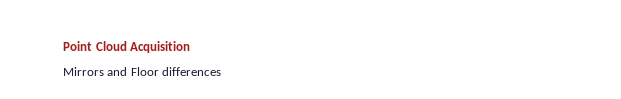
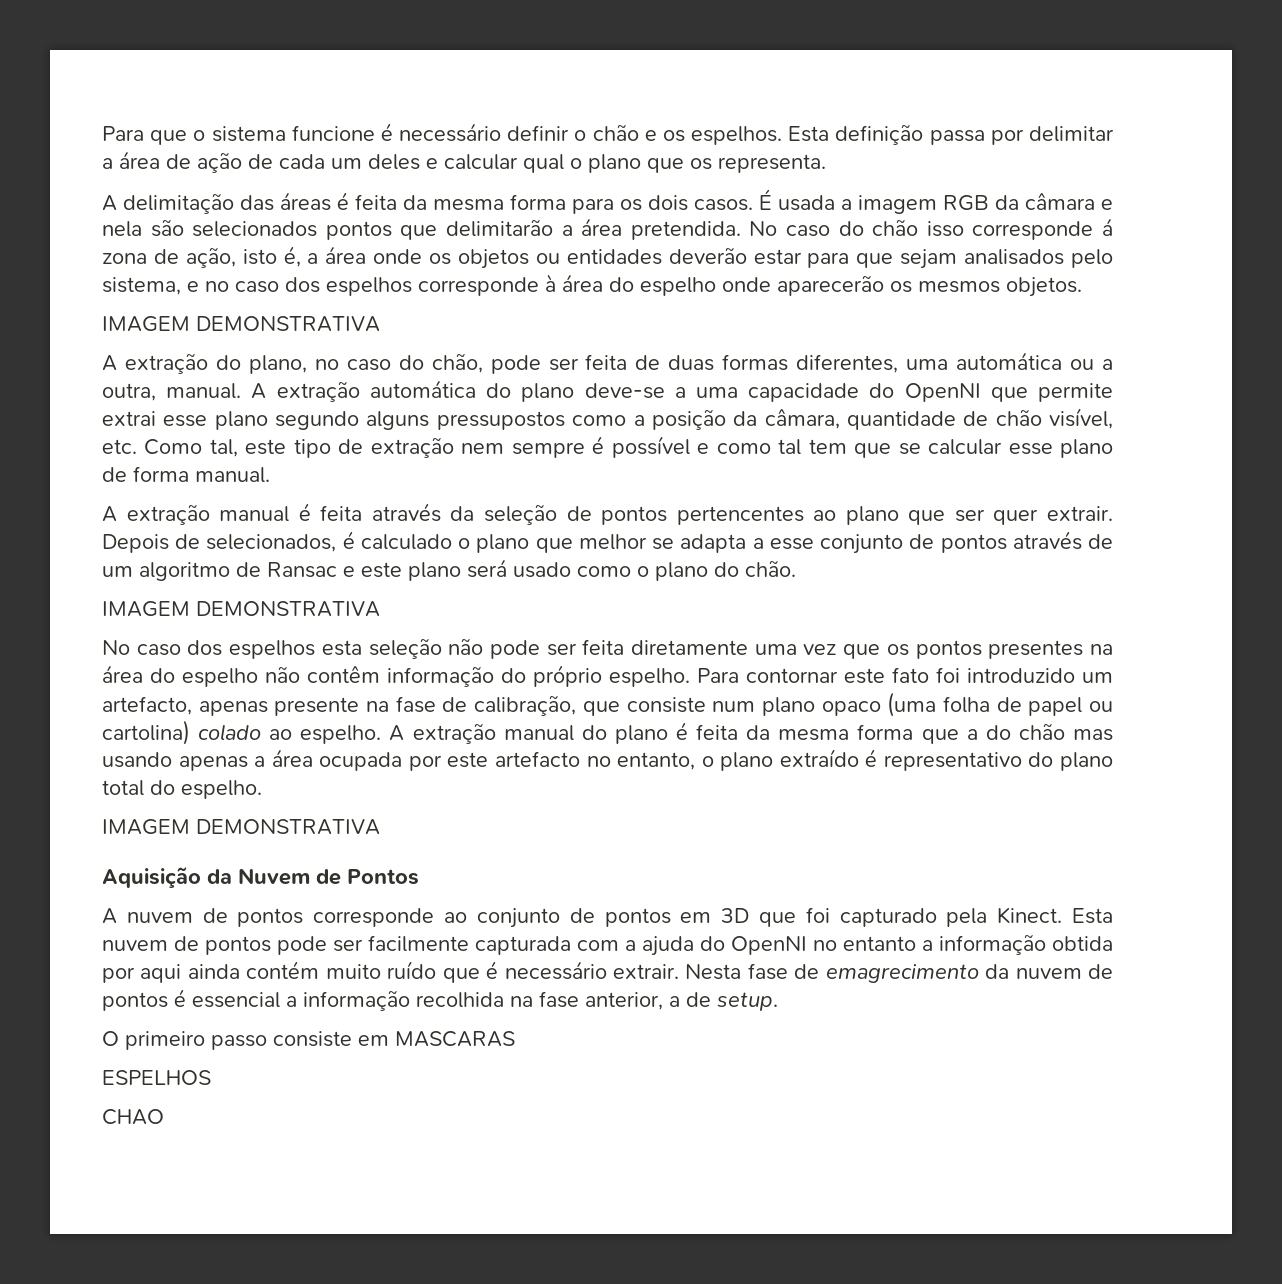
- Point Cloud Acquisition
- Mirrors and Floor differences
+ Para que o sistema funcione é necessário definir o chão e os espelhos. Esta definição passa por delimitar a área de ação de cada um deles e calcular qual o plano que os representa.
+ A delimitação das áreas é feita da mesma forma para os dois casos. É usada a imagem RGB da câmara e nela são selecionados pontos que delimitarão a área pretendida. No caso do chão isso corresponde á zona de ação, isto é, a área onde os objetos ou entidades deverão estar para que sejam analisados pelo sistema, e no caso dos espelhos corresponde à área do espelho onde aparecerão os mesmos objetos.
+ IMAGEM DEMONSTRATIVA
+ A extração do plano, no caso do chão, pode ser feita de duas formas diferentes, uma automática ou a outra, manual. A extração automática do plano deve-se a uma capacidade do OpenNI que permite extrai esse plano segundo alguns pressupostos como a posição da câmara, quantidade de chão visível, etc. Como tal, este tipo de extração nem sempre é possível e como tal tem que se calcular esse plano de forma manual.
+ A extração manual é feita através da seleção de pontos pertencentes ao plano que ser quer extrair. Depois de selecionados, é calculado o plano que melhor se adapta a esse conjunto de pontos através de um algoritmo de Ransac e este plano será usado como o plano do chão.
+ IMAGEM DEMONSTRATIVA
+ No caso dos espelhos esta seleção não pode ser feita diretamente uma vez que os pontos presentes na área do espelho não contêm informação do próprio espelho. Para contornar este fato foi introduzido um artefacto, apenas presente na fase de calibração, que consiste num plano opaco (uma folha de papel ou cartolina) colado ao espelho. A extração manual do plano é feita da mesma forma que a do chão mas usando apenas a área ocupada por este artefacto no entanto, o plano extraído é representativo do plano total do espelho.
+ IMAGEM DEMONSTRATIVA
+ Aquisição da Nuvem de Pontos
+ A nuvem de pontos corresponde ao conjunto de pontos em 3D que foi capturado pela Kinect. Esta nuvem de pontos pode ser facilmente capturada com a ajuda do OpenNI no entanto a informação obtida por aqui ainda contém muito ruído que é necessário extrair. Nesta fase de emagrecimento da nuvem de pontos é essencial a informação recolhida na fase anterior, a de setup.
+ O primeiro passo consiste em MASCARAS
+ ESPELHOS
+ CHAO

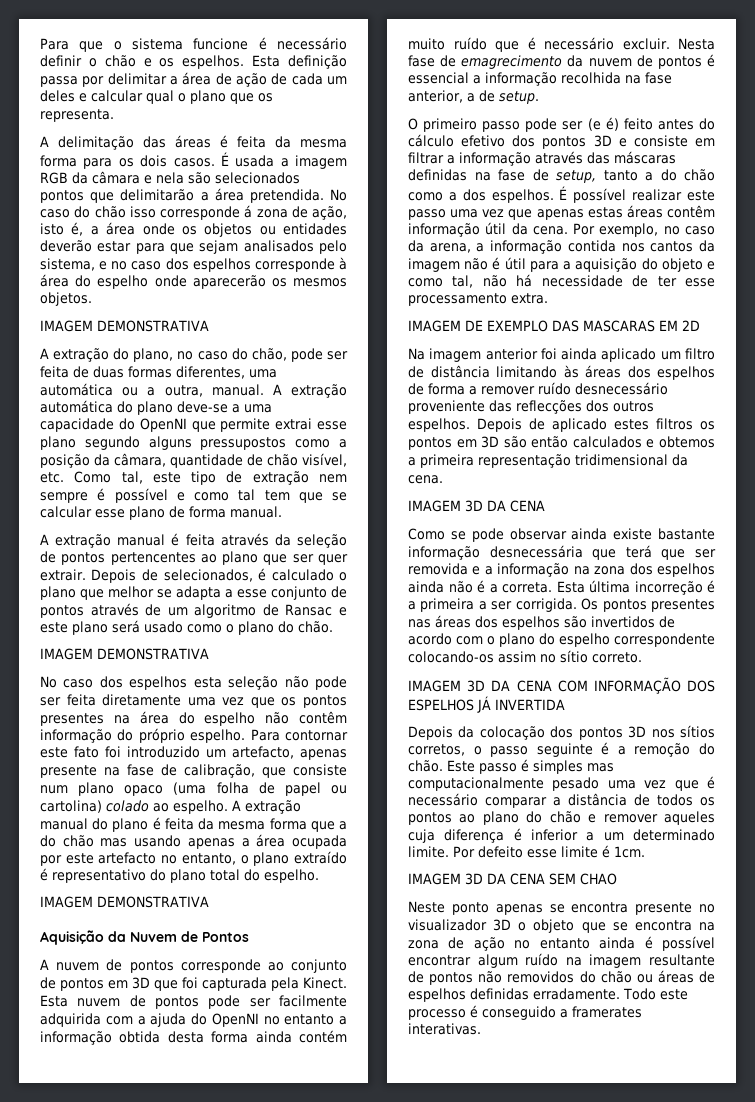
- A nuvem de pontos corresponde ao conjunto de pontos em 3D que foi capturado pela Kinect.
+ A nuvem de pontos corresponde ao conjunto de pontos em 3D que foi capturada pela Kinect.
- Esta nuvem de pontos pode ser facilmente capturada com a ajuda do OpenNI no entanto a informação obtida por aqui ainda contém muito ruído que é necessário extrair.
+ Esta nuvem de pontos pode ser facilmente adquirida com a ajuda do OpenNI no entanto a informação obtida desta forma ainda contém muito ruído que é necessário excluir.
- O primeiro passo consiste em MASCARAS
- ESPELHOS
- CHAO
+ O primeiro passo pode ser (e é) feito antes do cálculo efetivo dos pontos 3D e consiste em filtrar a informação através das máscaras definidas na fase de setup, tanto a do chão como a dos espelhos. É possível realizar este passo uma vez que apenas estas áreas contêm informação útil da cena. Por exemplo, no caso da arena, a informação contida nos cantos da imagem não é útil para a aquisição do objeto e como tal, não há necessidade de ter esse processamento extra.
+ IMAGEM DE EXEMPLO DAS MASCARAS EM 2D
+ Na imagem anterior foi ainda aplicado um filtro de distância limitando às áreas dos espelhos de forma a remover ruído desnecessário proveniente das reflecções dos outros espelhos. Depois de aplicado estes filtros os pontos em 3D são então calculados e obtemos a primeira representação tridimensional da cena.
+ IMAGEM 3D DA CENA
+ Como se pode observar ainda existe bastante informação desnecessária que terá que ser removida e a informação na zona dos espelhos ainda não é a correta. Esta última incorreção é a primeira a ser corrigida. Os pontos presentes nas áreas dos espelhos são invertidos de acordo com o plano do espelho correspondente colocando-os assim no sítio correto.
+ IMAGEM 3D DA CENA COM INFORMAÇÃO DOS ESPELHOS JÁ INVERTIDA
+ Depois da colocação dos pontos 3D nos sítios corretos, o passo seguinte é a remoção do chão. Este passo é simples mas computacionalmente pesado uma vez que é necessário comparar a distância de todos os pontos ao plano do chão e remover aqueles cuja diferença é inferior a um determinado limite. Por defeito esse limite é 1cm.
+ IMAGEM 3D DA CENA SEM CHAO
+ Neste ponto apenas se encontra presente no visualizador 3D o objeto que se encontra na zona de ação no entanto ainda é possível encontrar algum ruído na imagem resultante de pontos não removidos do chão ou áreas de espelhos definidas erradamente. Todo este processo é conseguido a framerates interativas.

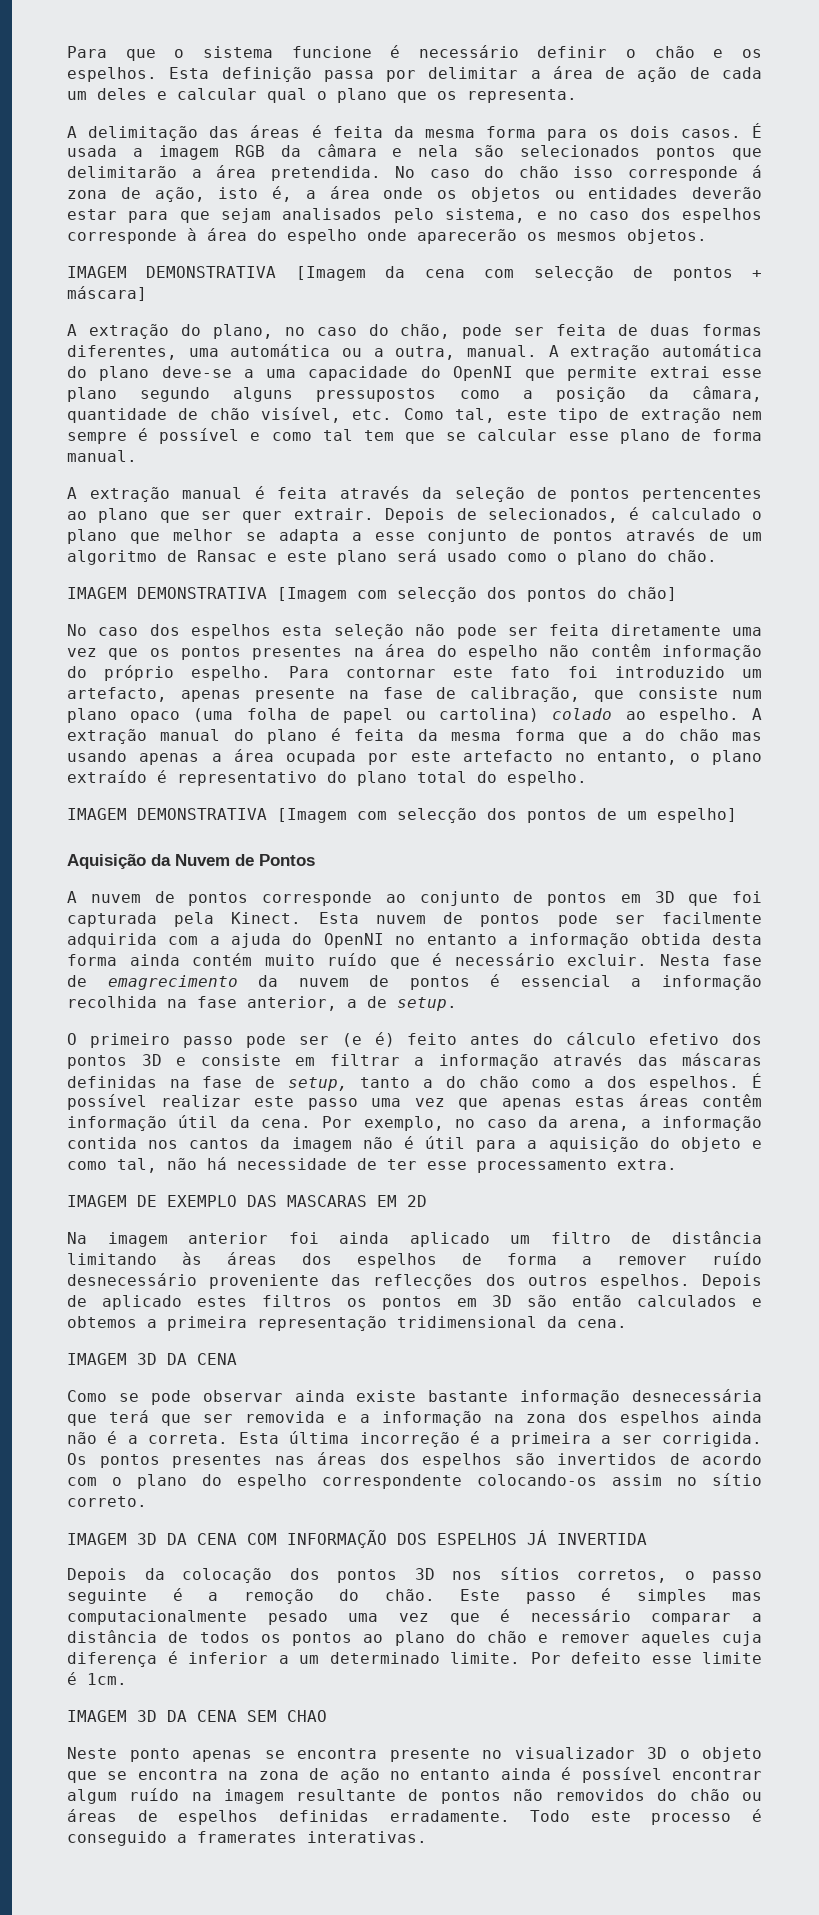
  No caso do chão isso corresponde á zona de ação, isto é, a área onde os objetos ou entidades deverão estar para que sejam analisados pelo sistema, e no caso dos espelhos corresponde à área do espelho onde aparecerão os mesmos objetos.
- IMAGEM DEMONSTRATIVA
+ IMAGEM DEMONSTRATIVA [Imagem da cena com selecção de pontos + máscara]
  Depois de selecionados, é calculado o plano que melhor se adapta a esse conjunto de pontos através de um algoritmo de Ransac e este plano será usado como o plano do chão.
- IMAGEM DEMONSTRATIVA
+ IMAGEM DEMONSTRATIVA [Imagem com selecção dos pontos do chão]
  A extração manual do plano é feita da mesma forma que a do chão mas usando apenas a área ocupada por este artefacto no entanto, o plano extraído é representativo do plano total do espelho.
- IMAGEM DEMONSTRATIVA
+ IMAGEM DEMONSTRATIVA [Imagem com selecção dos pontos de um espelho]

